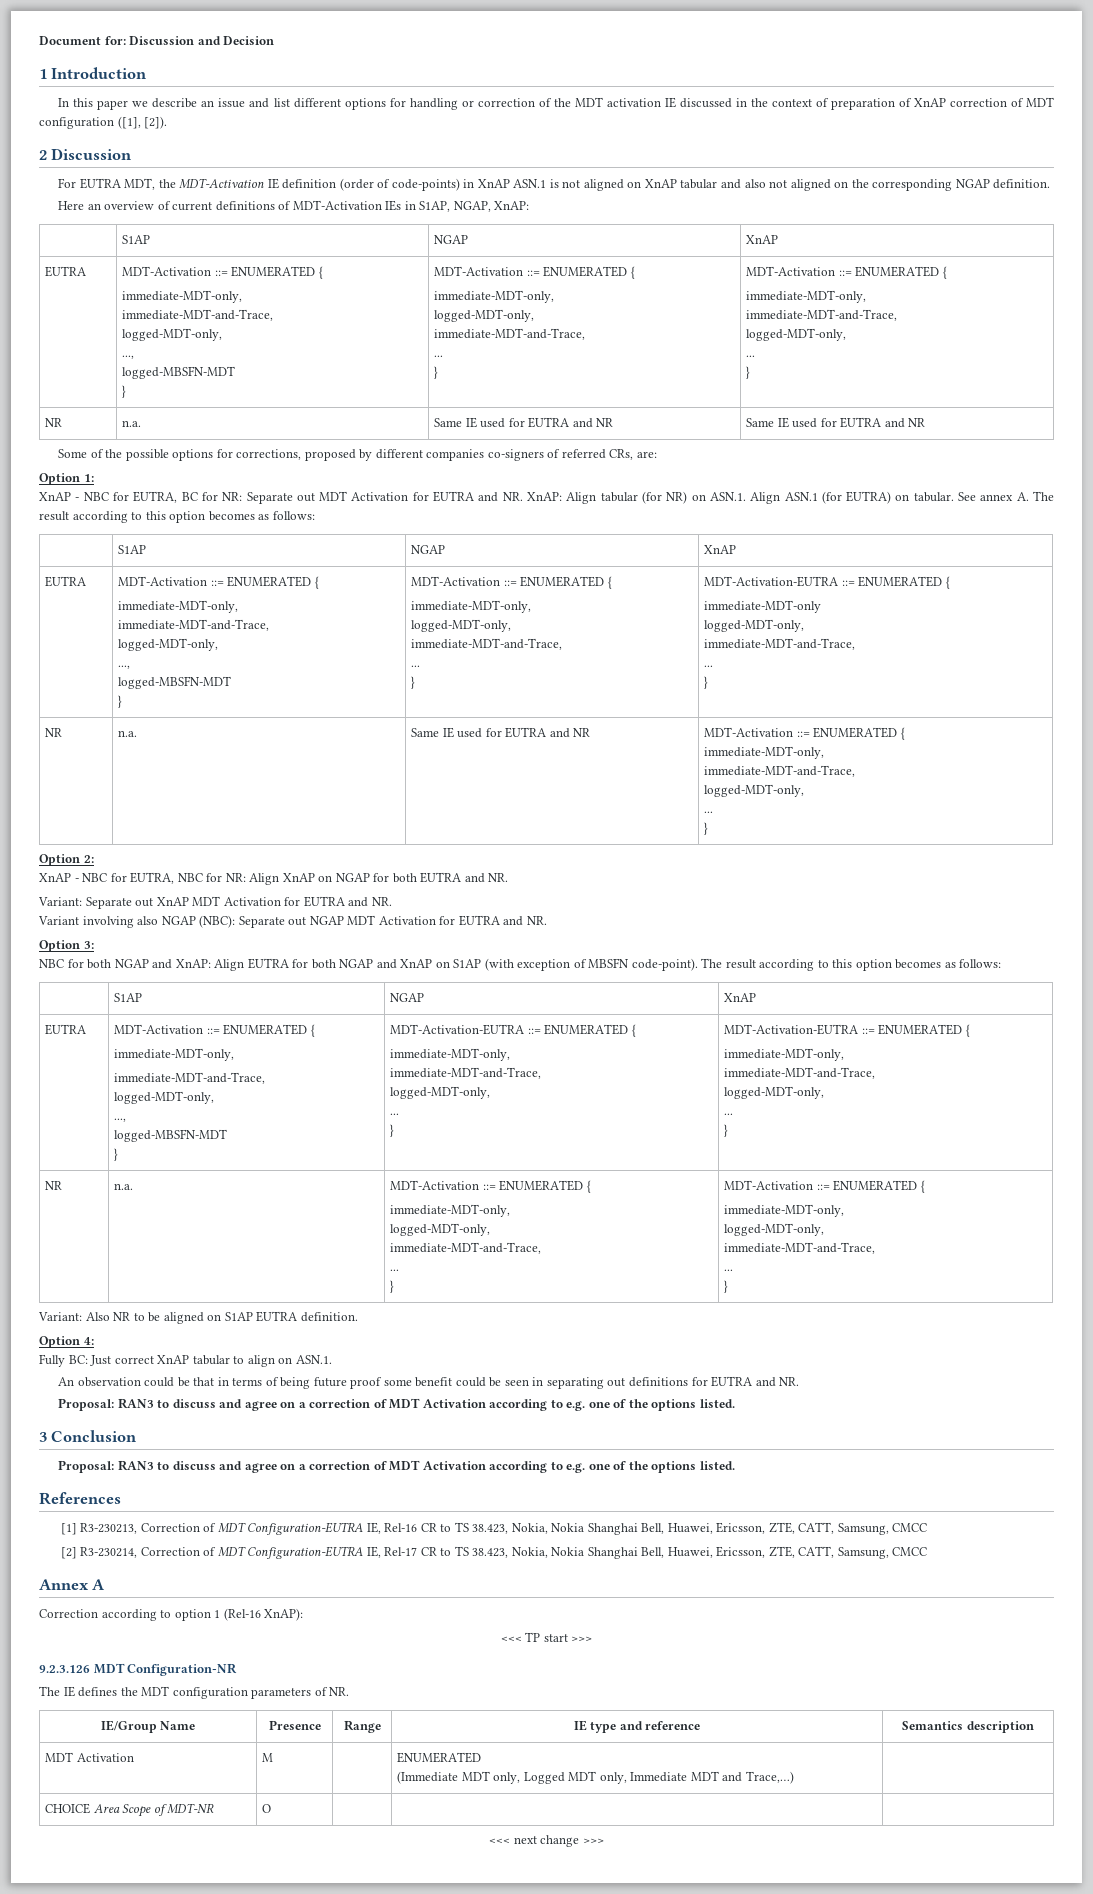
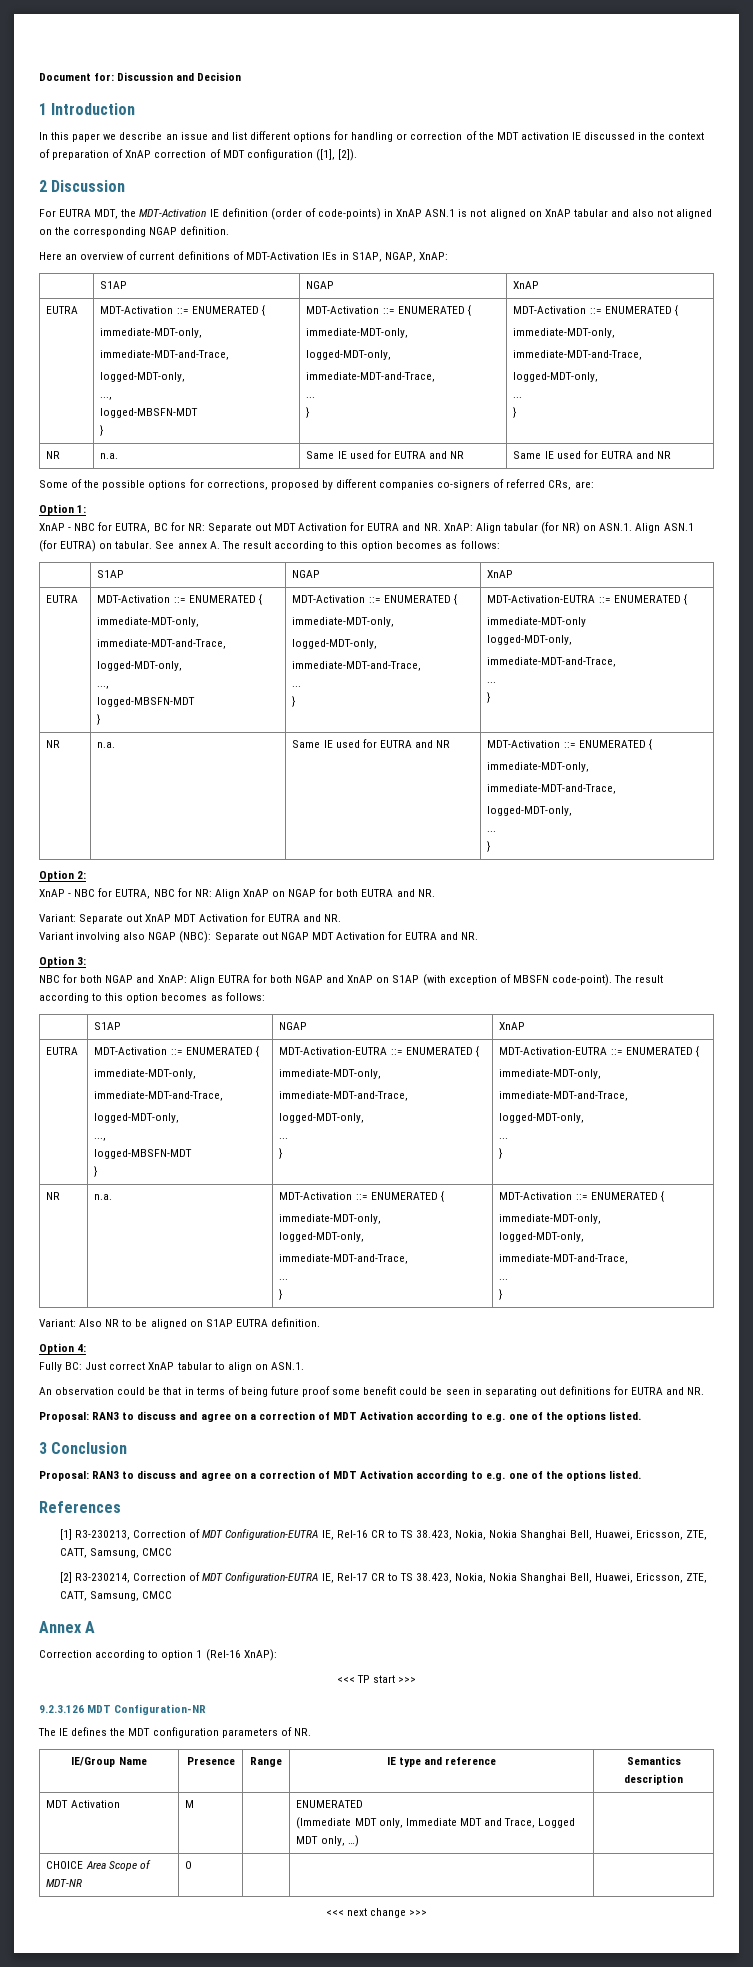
  MDT Activation | M | | ENUMERATED
- (Immediate MDT only, Logged MDT only, Immediate MDT and Trace,…) |
+ (Immediate MDT only, Immediate MDT and Trace, Logged MDT only, …) |

